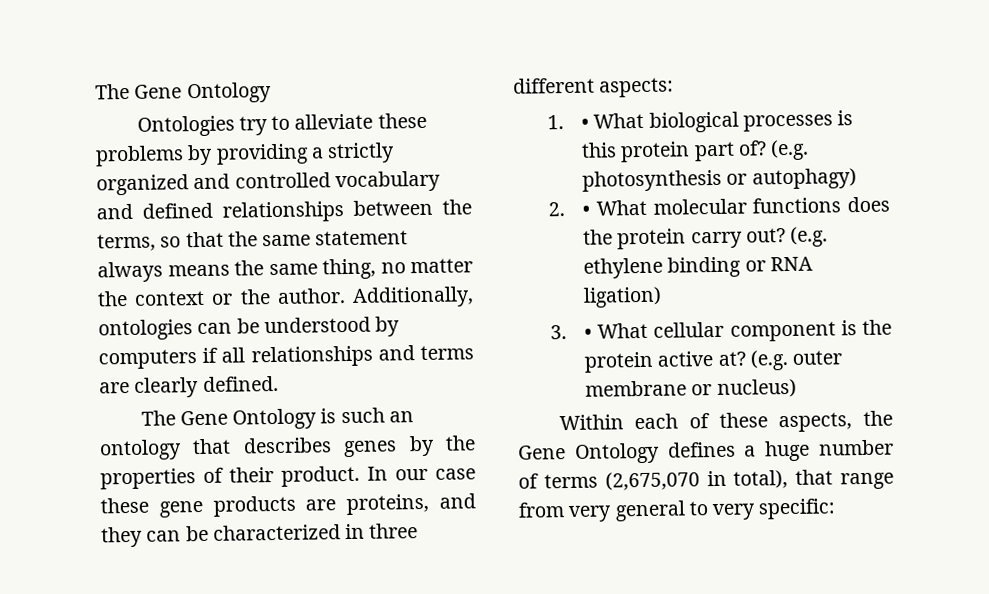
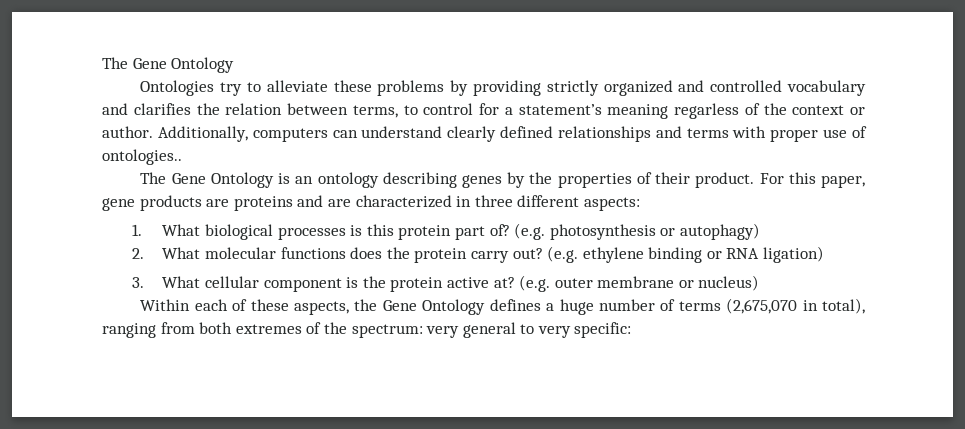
- Ontologies try to alleviate these problems by providing a strictly organized and controlled vocabulary and defined relationships between the terms, so that the same statement always means the same thing, no matter the context or the author.
+ Ontologies try to alleviate these problems by providing strictly organized and controlled vocabulary and clarifies the relation between terms, to control for a statement’s meaning regarless of the context or author.
- Additionally, ontologies can be understood by computers if all relationships and terms are clearly defined.
+ Additionally, computers can understand clearly defined relationships and terms with proper use of ontologies..
- The Gene Ontology is such an ontology that describes genes by the properties of their product.
+ The Gene Ontology is an ontology describing genes by the properties of their product.
- In our case these gene products are proteins, and they can be characterized in three different aspects:
+ For this paper, gene products are proteins and are characterized in three different aspects:
- 1. • What biological processes is this protein part of?
+ 1. What biological processes is this protein part of?
- 2. • What molecular functions does the protein carry out?
+ 2. What molecular functions does the protein carry out?
- 3. • What cellular component is the protein active at?
+ 3. What cellular component is the protein active at?
- Within each of these aspects, the Gene Ontology defines a huge number of terms (2,675,070 in total), that range from very general to very specific:
+ Within each of these aspects, the Gene Ontology defines a huge number of terms (2,675,070 in total), ranging from both extremes of the spectrum: very general to very specific:

